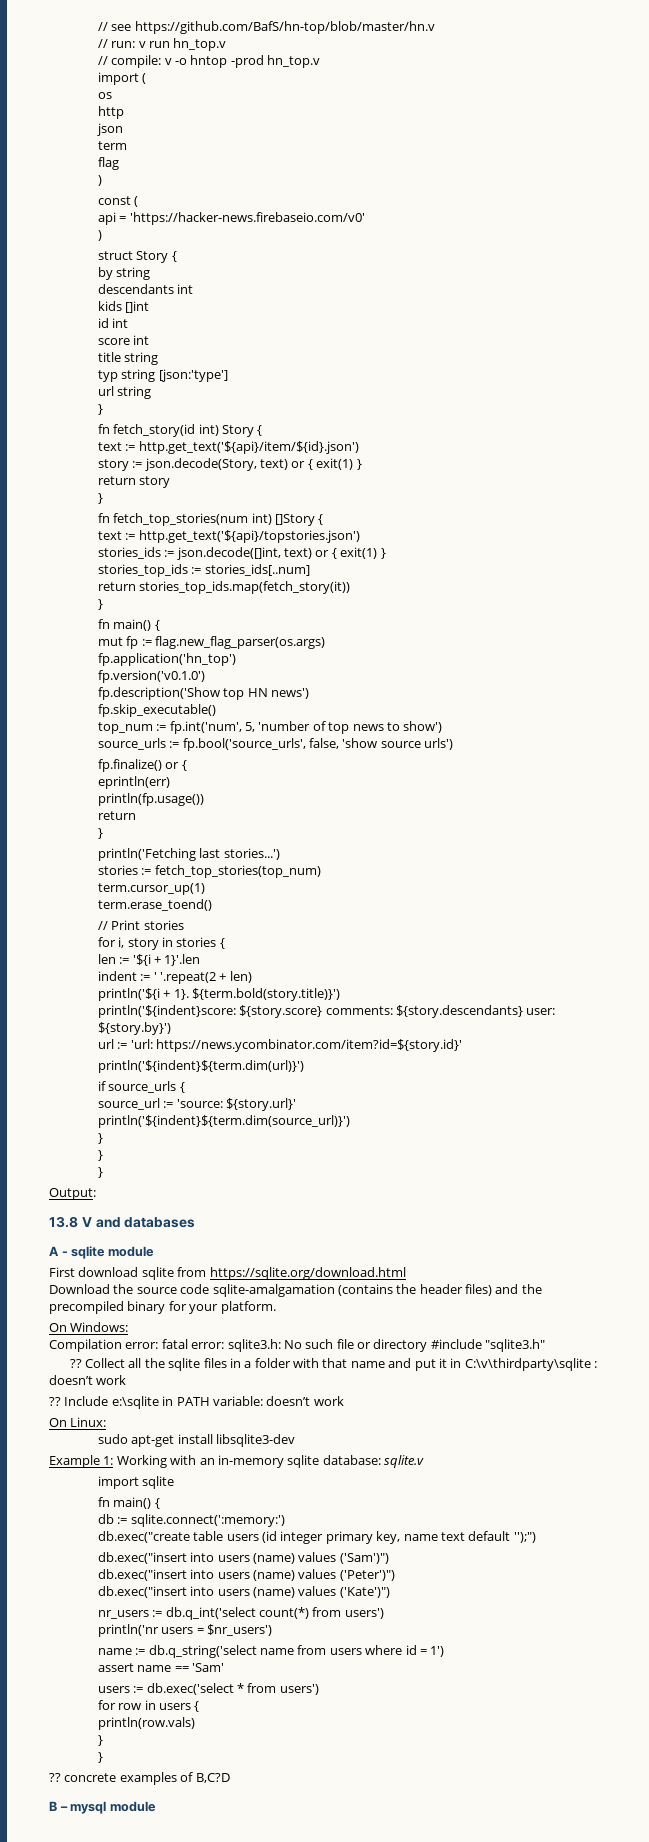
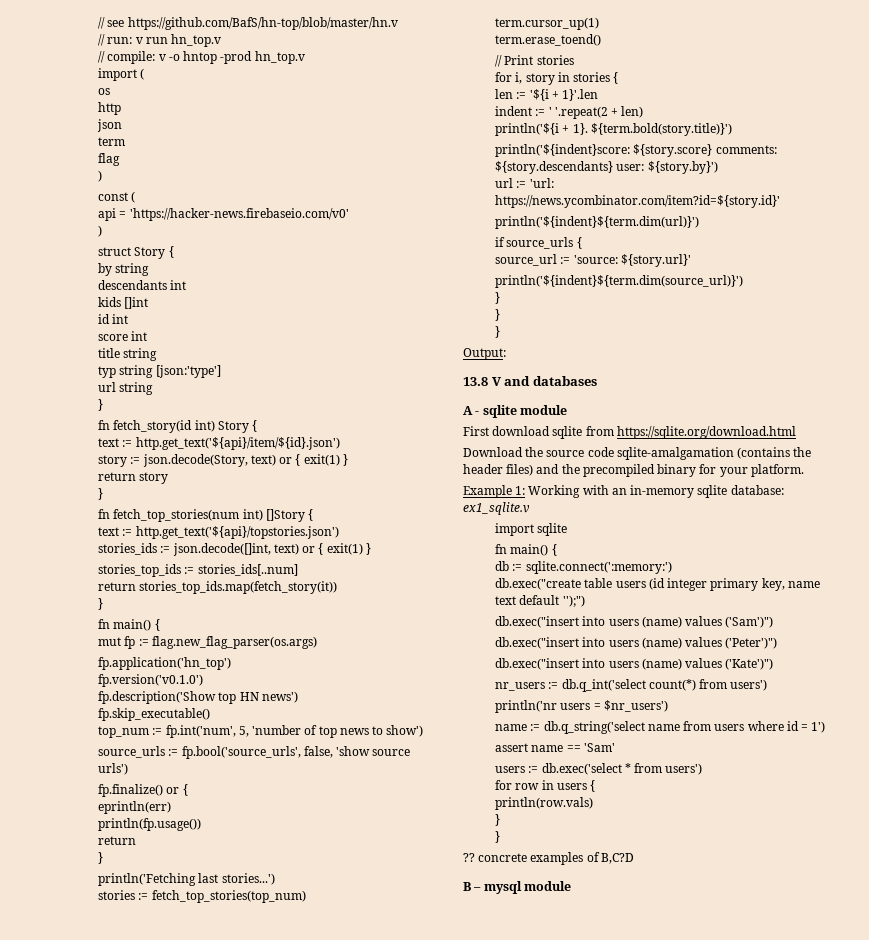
- On Windows:
- Compilation error: fatal error: sqlite3.h: No such file or directory #include "sqlite3.h"
- ?? Collect all the sqlite files in a folder with that name and put it in C:\v\thirdparty\sqlite : doesn’t work
- ?? Include e:\sqlite in PATH variable: doesn’t work
- On Linux:
- sudo apt-get install libsqlite3-dev
- Example 1: Working with an in-memory sqlite database: sqlite.v
+ Example 1: Working with an in-memory sqlite database: ex1_sqlite.v

